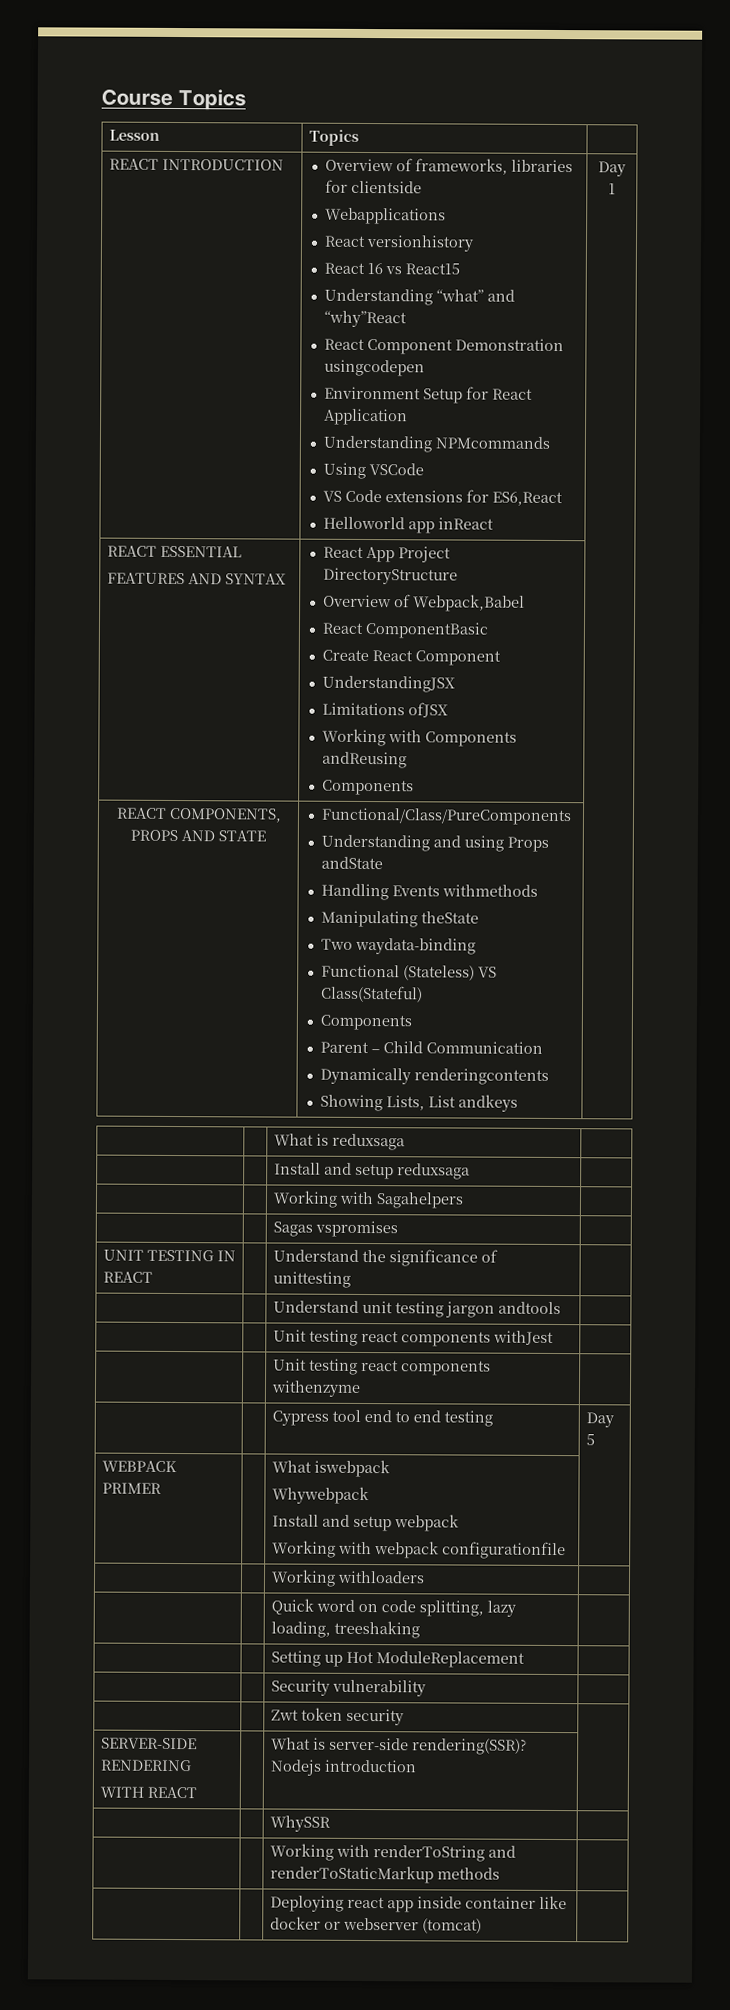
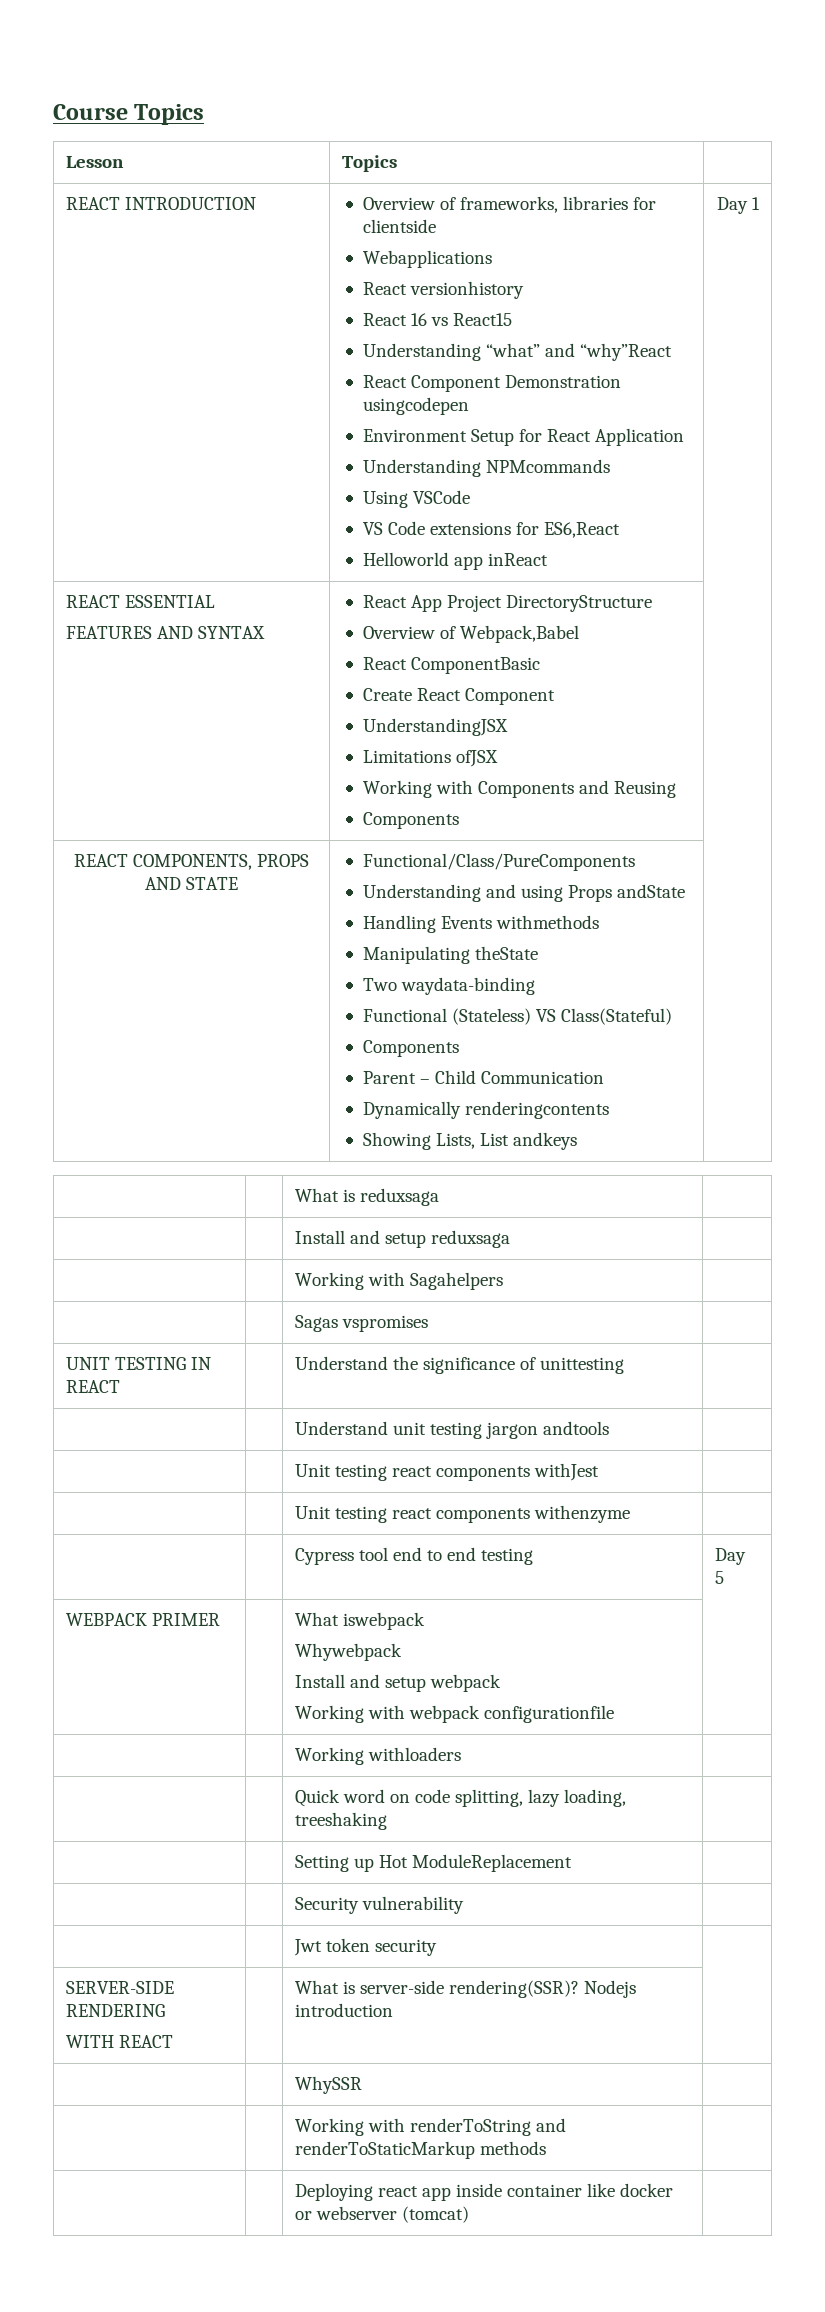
  REACT ESSENTIAL
  FEATURES AND SYNTAX | React App Project DirectoryStructure
  Overview of Webpack,Babel
  React ComponentBasic
  Create React Component
  UnderstandingJSX
  Limitations ofJSX
- Working with Components andReusing
+ Working with Components and Reusing
- | | Zwt token security |
+ | | Jwt token security |

